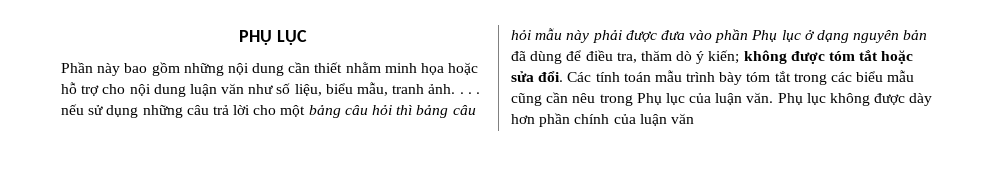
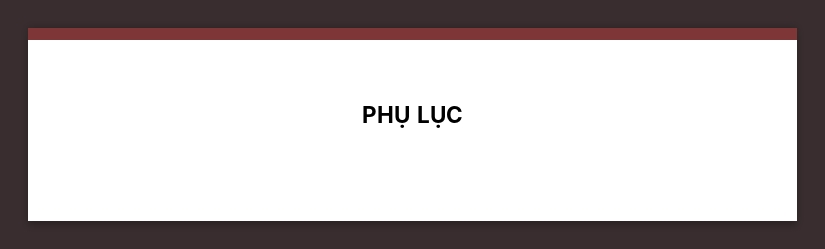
- Phần này bao gồm những nội dung cần thiết nhằm minh họa hoặc hỗ trợ cho nội dung luận văn như số liệu, biểu mẫu, tranh ảnh. . . . nếu sử dụng những câu trả lời cho một bảng câu hỏi thì bảng câu hỏi mẫu này phải được đưa vào phần Phụ lục ở dạng nguyên bản đã dùng để điều tra, thăm dò ý kiến; không được tóm tắt hoặc sửa đổi. Các tính toán mẫu trình bày tóm tắt trong các biểu mẫu cũng cần nêu trong Phụ lục của luận văn. Phụ lục không được dày hơn phần chính của luận văn

